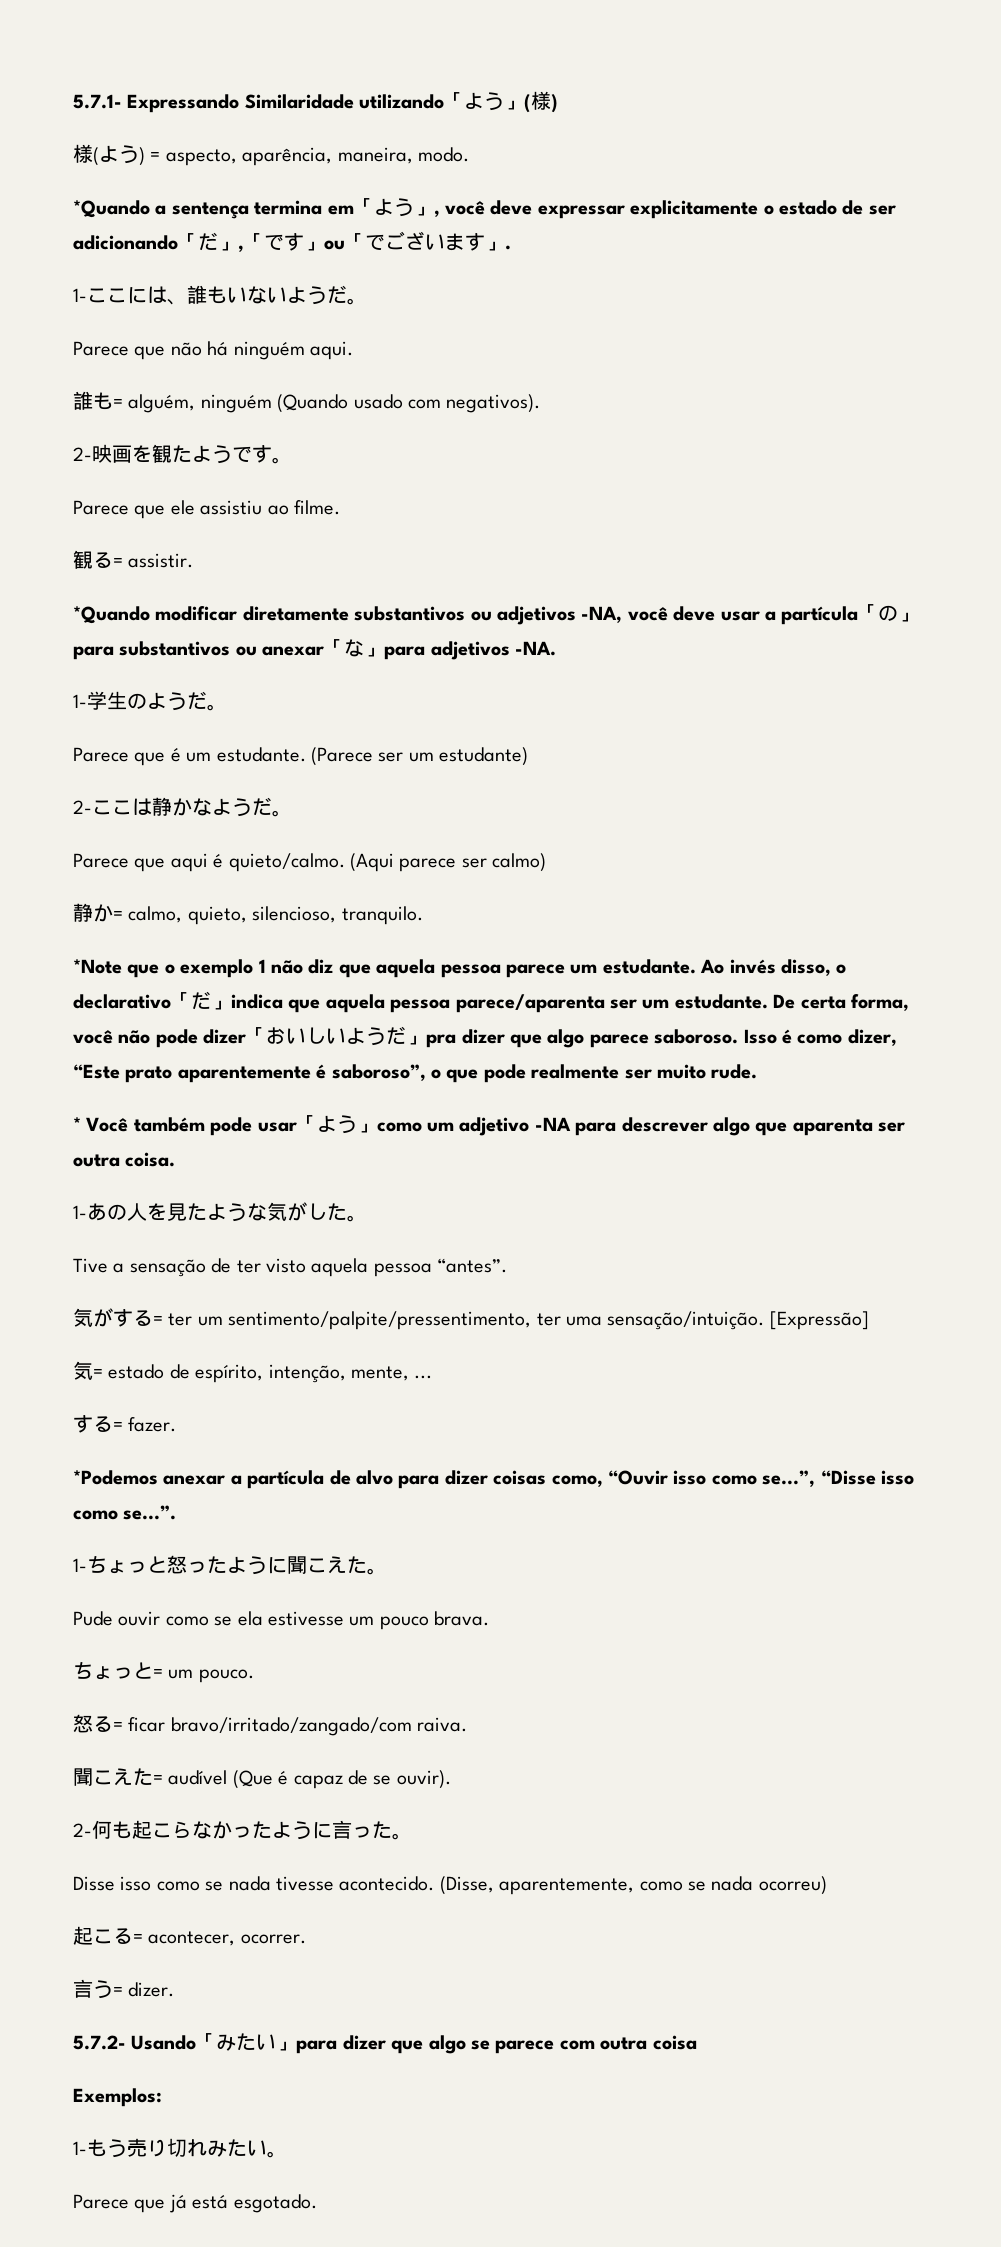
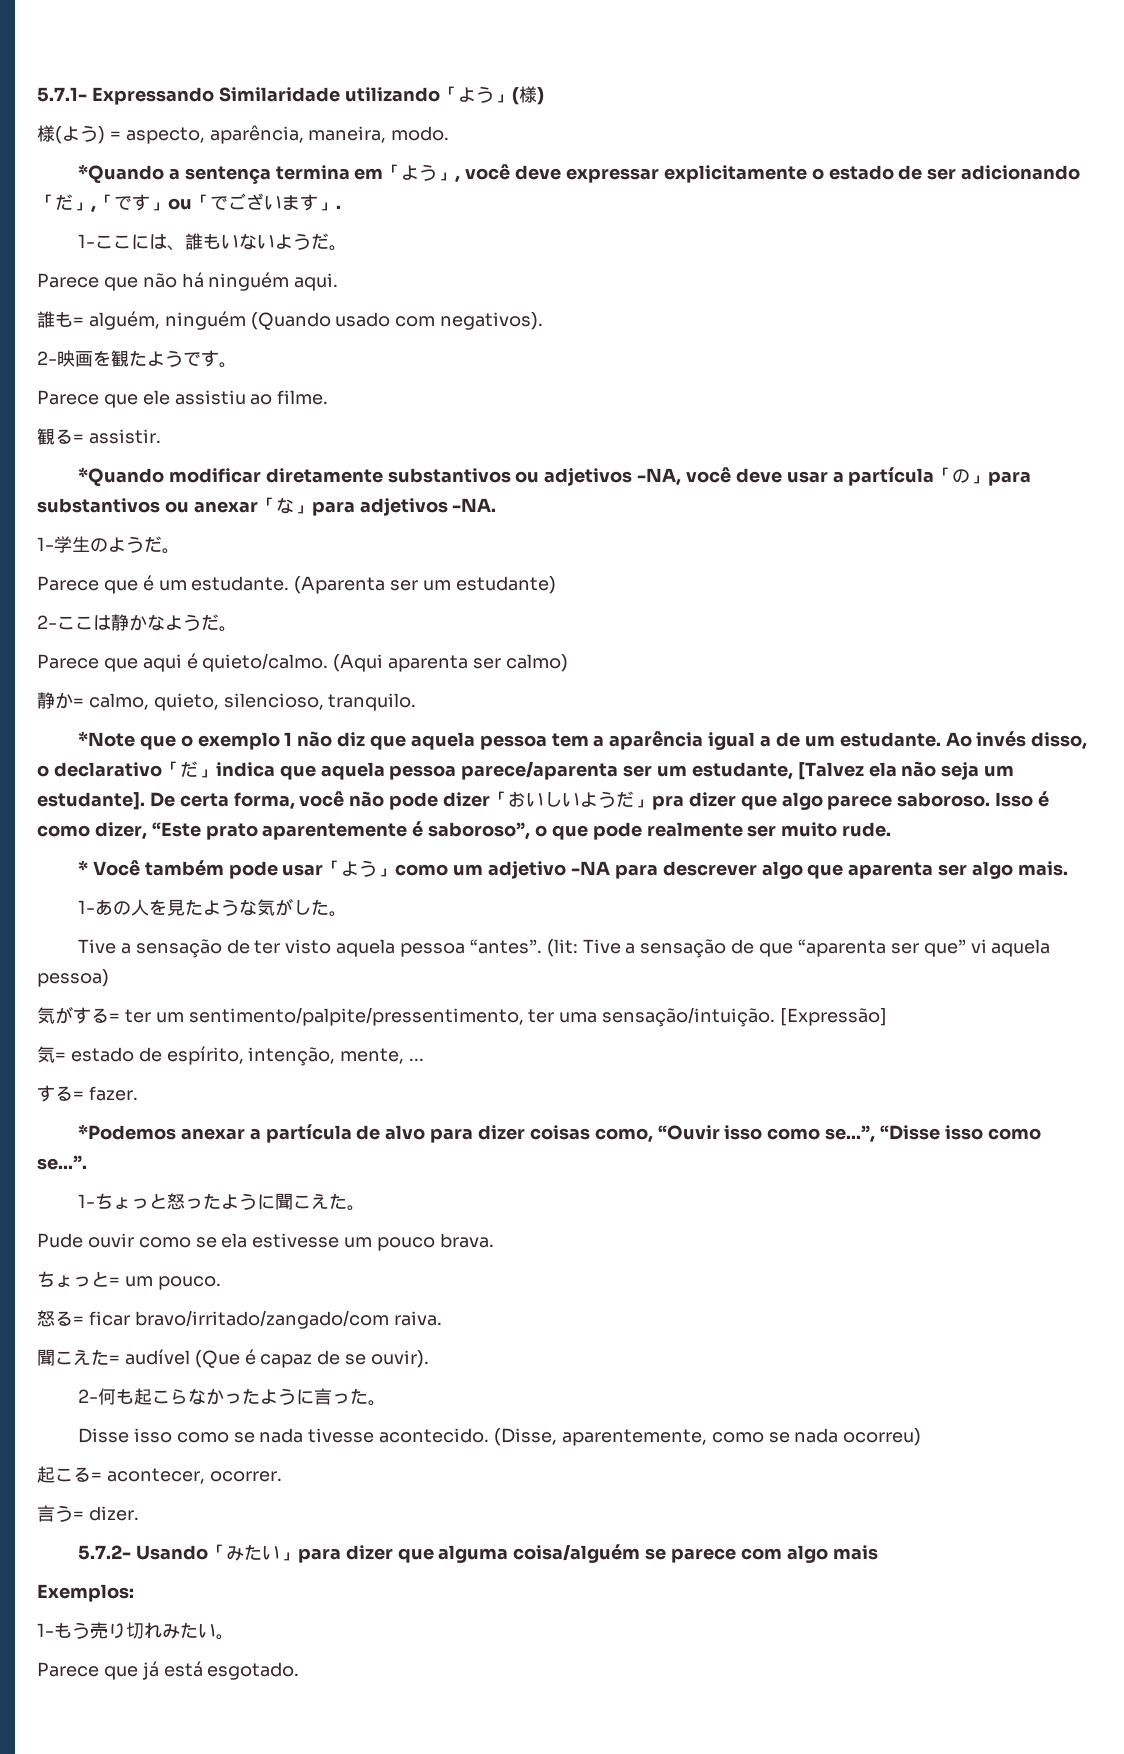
- (Parece ser um estudante)
+ (Aparenta ser um estudante)
- (Aqui parece ser calmo)
+ (Aqui aparenta ser calmo)
- *Note que o exemplo 1 não diz que aquela pessoa parece um estudante.
+ *Note que o exemplo 1 não diz que aquela pessoa tem a aparência igual a de um estudante.
- Ao invés disso, o declarativo「だ」indica que aquela pessoa parece/aparenta ser um estudante.
+ Ao invés disso, o declarativo「だ」indica que aquela pessoa parece/aparenta ser um estudante, [Talvez ela não seja um estudante].
- * Você também pode usar「よう」como um adjetivo -NA para descrever algo que aparenta ser outra coisa.
+ * Você também pode usar「よう」como um adjetivo -NA para descrever algo que aparenta ser algo mais.
+ (lit: Tive a sensação de que “aparenta ser que” vi aquela pessoa)
- 5.7.2- Usando「みたい」para dizer que algo se parece com outra coisa
+ 5.7.2- Usando「みたい」para dizer que alguma coisa/alguém se parece com algo mais

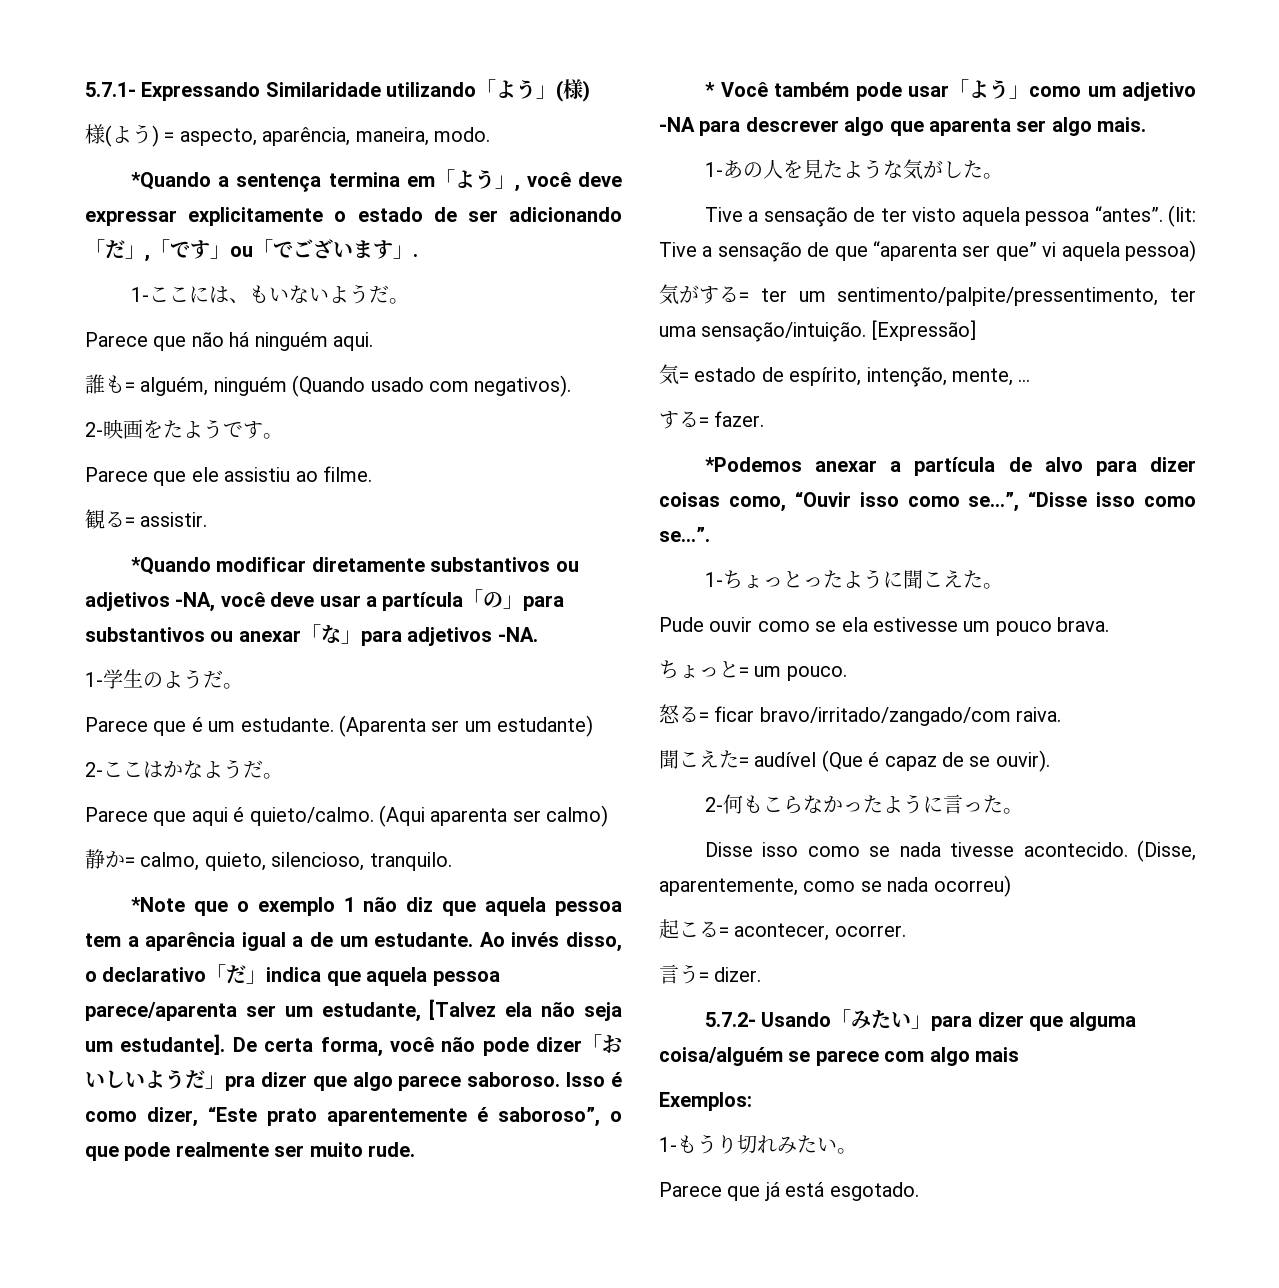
- 1-ここには、誰もいないようだ。
+ 1-ここには、もいないようだ。
- 2-映画を観たようです。
+ 2-映画をたようです。
- 2-ここは静かなようだ。
+ 2-ここはかなようだ。
- 1-ちょっと怒ったように聞こえた。
+ 1-ちょっとったように聞こえた。
- 2-何も起こらなかったように言った。
+ 2-何もこらなかったように言った。
- 1-もう売り切れみたい。
+ 1-もうり切れみたい。

